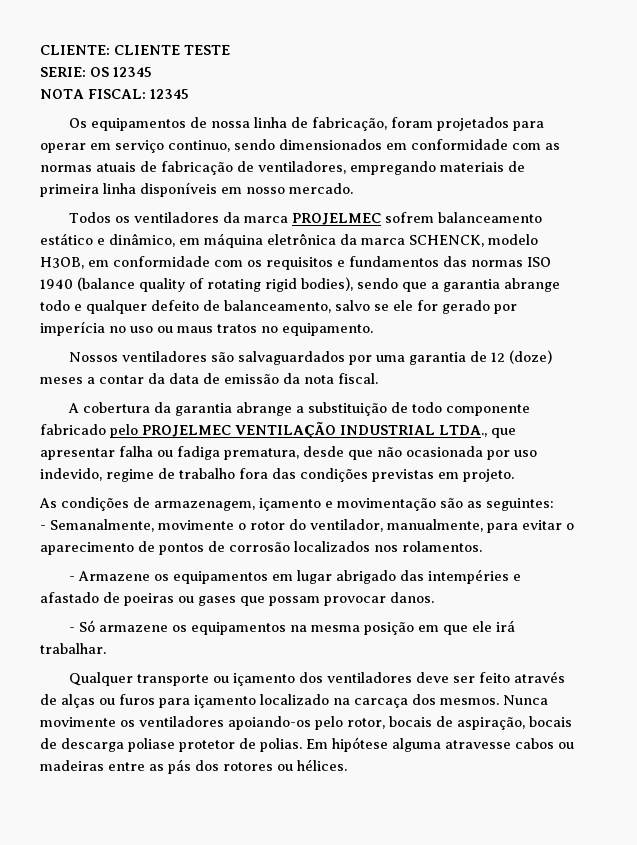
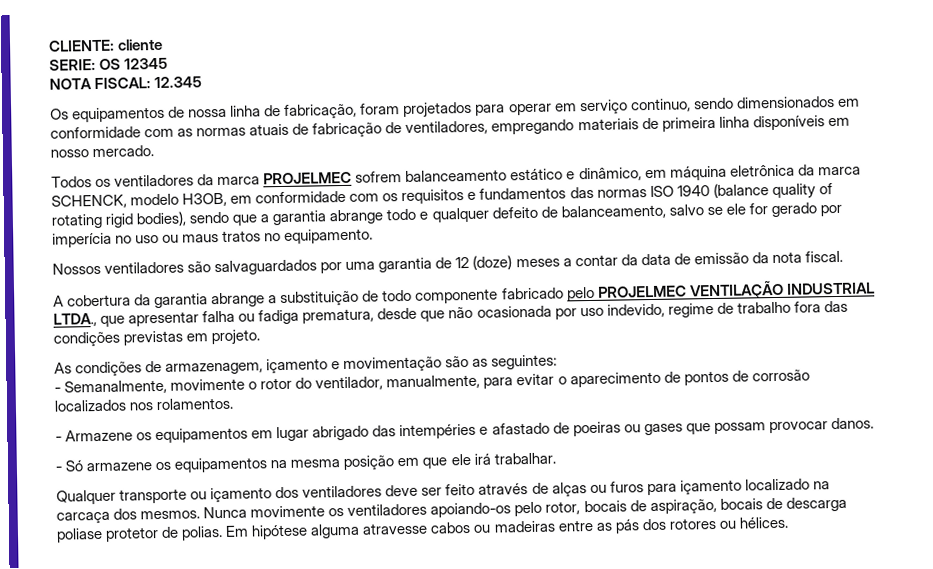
- CLIENTE: CLIENTE TESTE
+ CLIENTE: cliente
- NOTA FISCAL: 12345
+ NOTA FISCAL: 12.345

